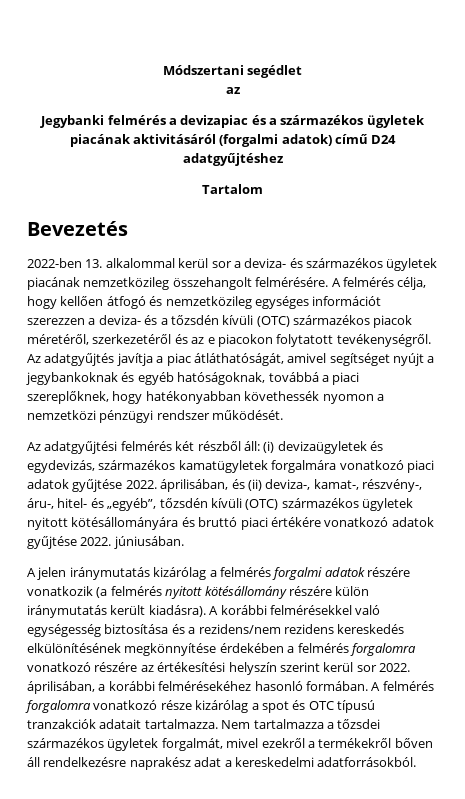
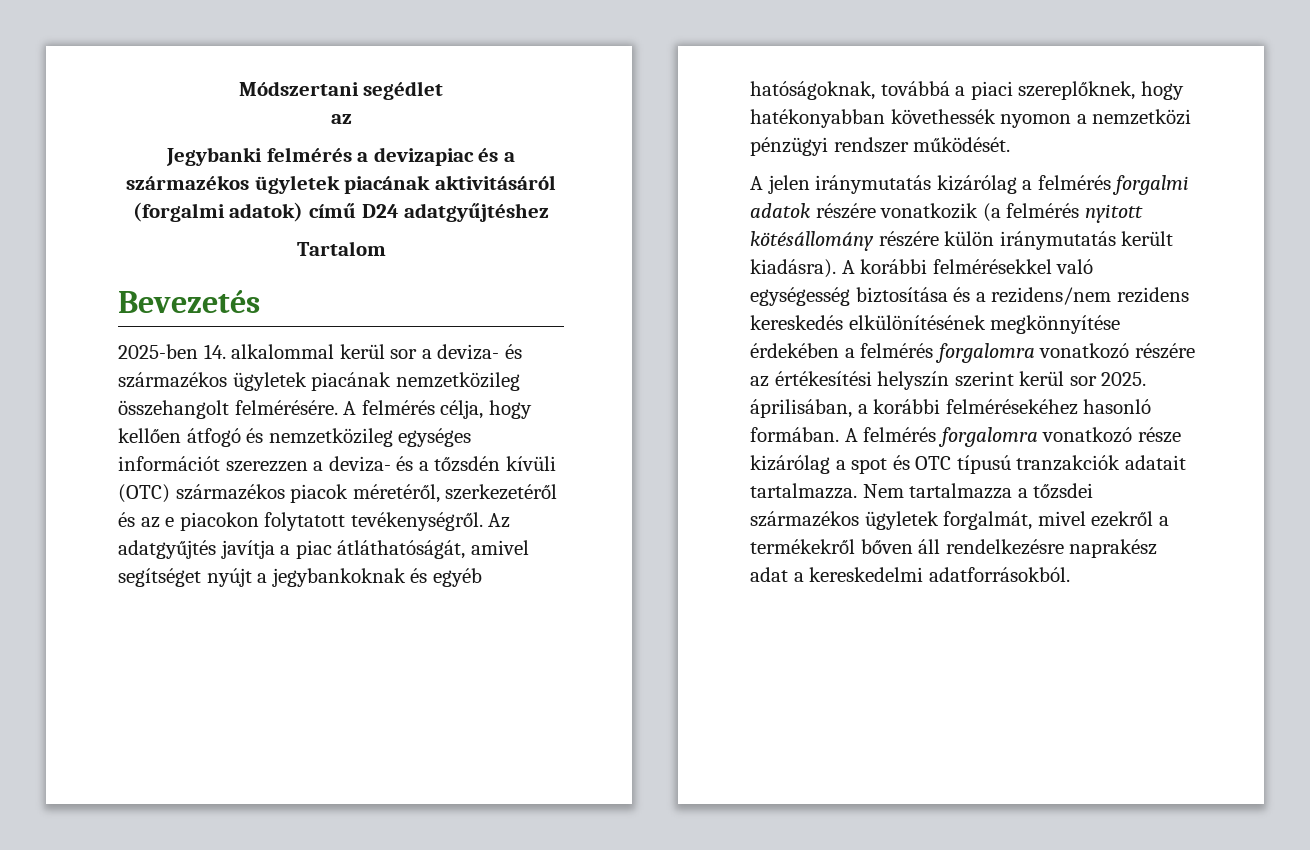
- 2022-ben 13. alkalommal kerül sor a deviza- és származékos ügyletek piacának nemzetközileg összehangolt felmérésére.
+ 2025-ben 14. alkalommal kerül sor a deviza- és származékos ügyletek piacának nemzetközileg összehangolt felmérésére.
- Az adatgyűjtési felmérés két részből áll: (i) devizaügyletek és egydevizás, származékos kamatügyletek forgalmára vonatkozó piaci adatok gyűjtése 2022. áprilisában, és (ii) deviza-, kamat-, részvény-, áru-, hitel- és „egyéb”, tőzsdén kívüli (OTC) származékos ügyletek nyitott kötésállományára és bruttó piaci értékére vonatkozó adatok gyűjtése 2022. júniusában.
- A korábbi felmérésekkel való egységesség biztosítása és a rezidens/nem rezidens kereskedés elkülönítésének megkönnyítése érdekében a felmérés forgalomra vonatkozó részére az értékesítési helyszín szerint kerül sor 2022. áprilisában, a korábbi felmérésekéhez hasonló formában.
+ A korábbi felmérésekkel való egységesség biztosítása és a rezidens/nem rezidens kereskedés elkülönítésének megkönnyítése érdekében a felmérés forgalomra vonatkozó részére az értékesítési helyszín szerint kerül sor 2025. áprilisában, a korábbi felmérésekéhez hasonló formában.

